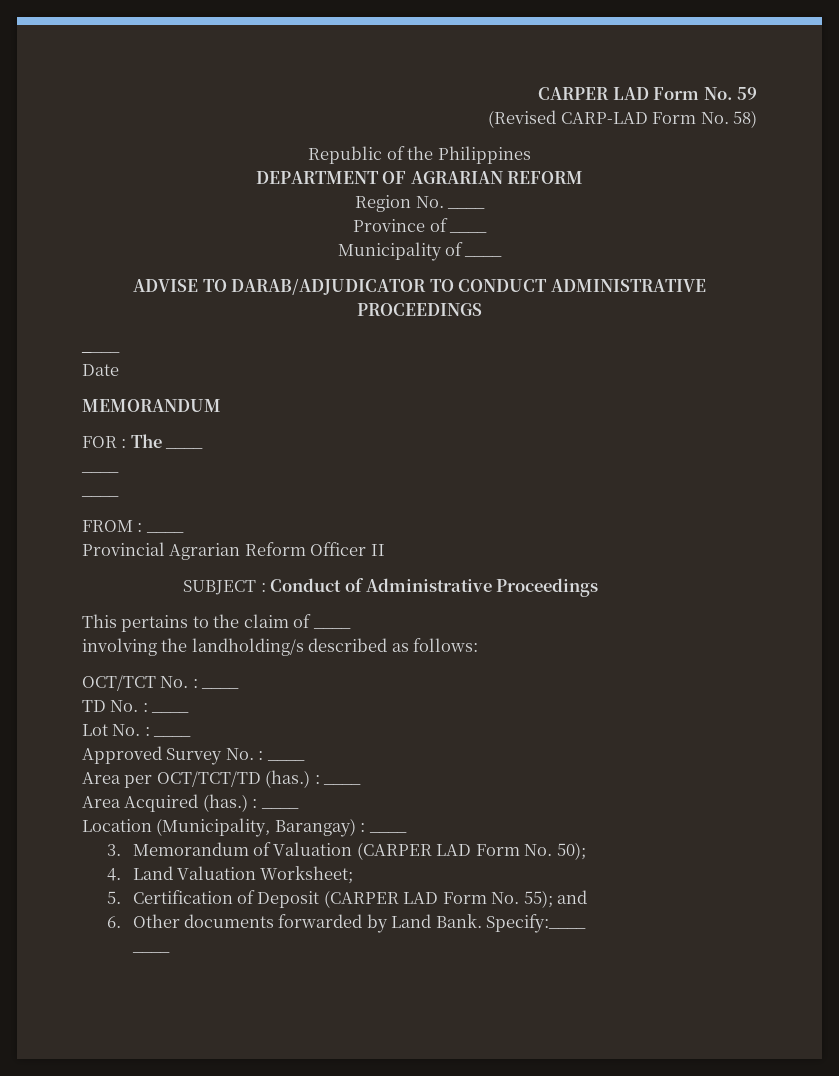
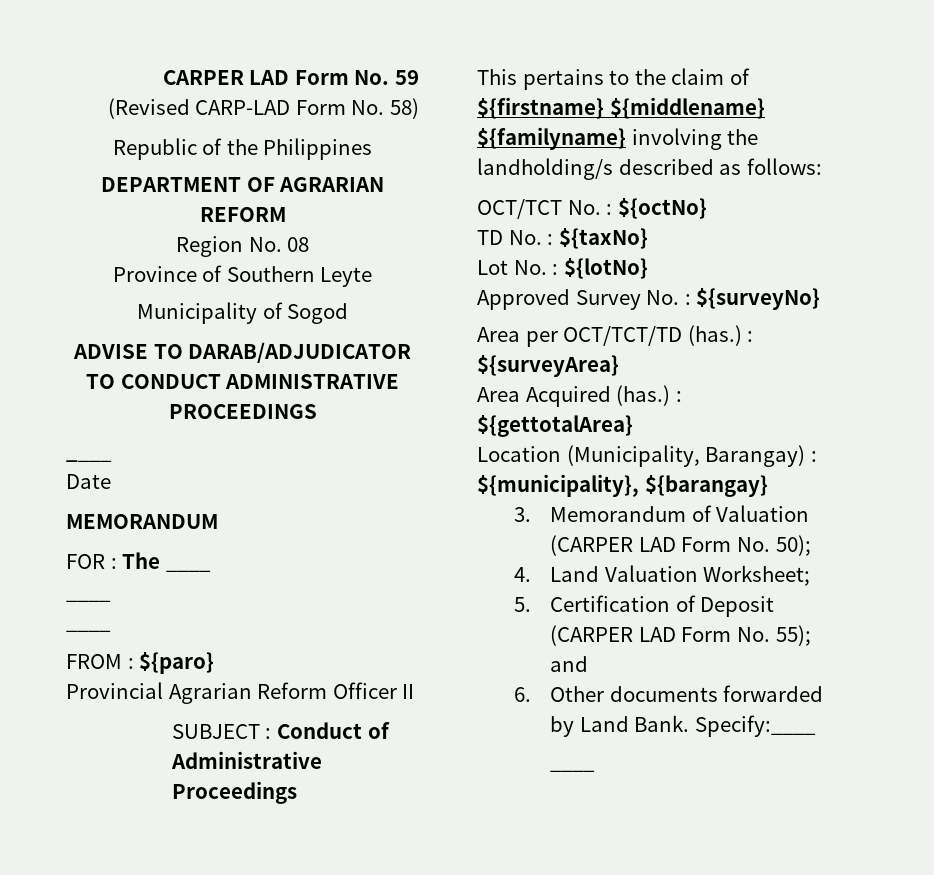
- Region No. ____
+ Region No. 08
- Province of ____
+ Province of Southern Leyte
- Municipality of ____
+ Municipality of Sogod
- FROM : ____
+ FROM : ${paro}
- This pertains to the claim of ____
- involving the landholding/s described as follows:
+ This pertains to the claim of ${firstname} ${middlename} ${familyname} involving the landholding/s described as follows:
- OCT/TCT No. : ____
+ OCT/TCT No. : ${octNo}
- TD No. : ____
+ TD No. : ${taxNo}
- Lot No. : ____
+ Lot No. : ${lotNo}
- Approved Survey No. : ____
+ Approved Survey No. : ${surveyNo}
- Area per OCT/TCT/TD (has.) : ____
+ Area per OCT/TCT/TD (has.) : ${surveyArea}
- Area Acquired (has.) : ____
+ Area Acquired (has.) : ${gettotalArea}
- Location (Municipality, Barangay) : ____
+ Location (Municipality, Barangay) : ${municipality}, ${barangay}

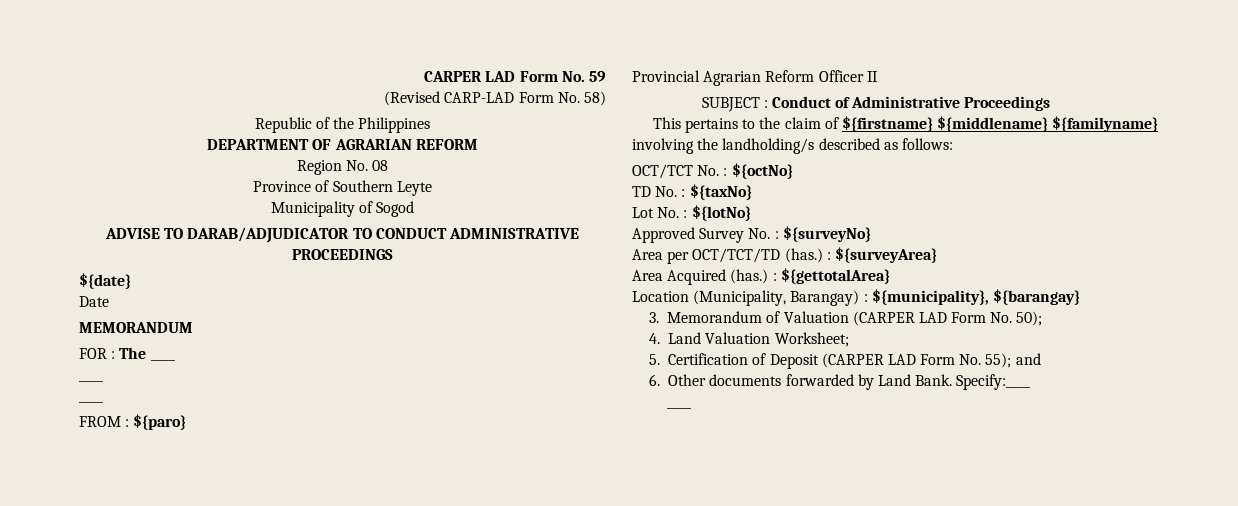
  ADVISE TO DARAB/ADJUDICATOR TO CONDUCT ADMINISTRATIVE PROCEEDINGS
- ____
+ ${date}

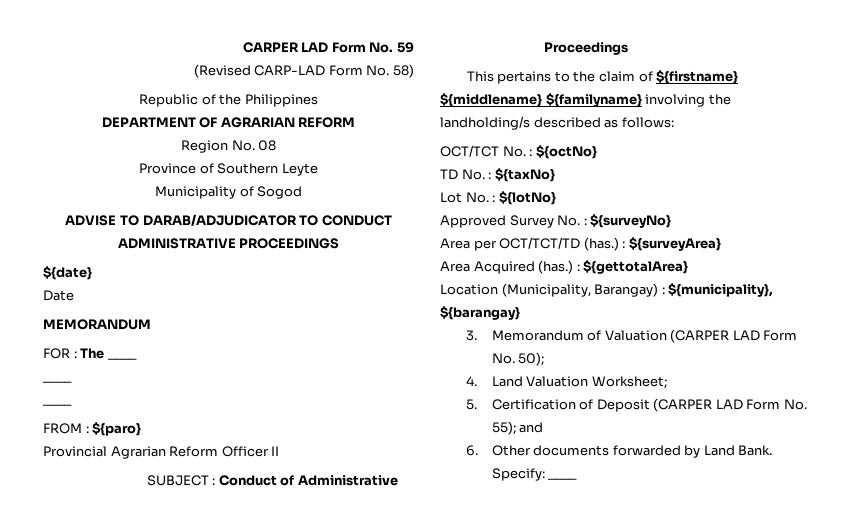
- Specify:____
- ____
+ Specify: ____

